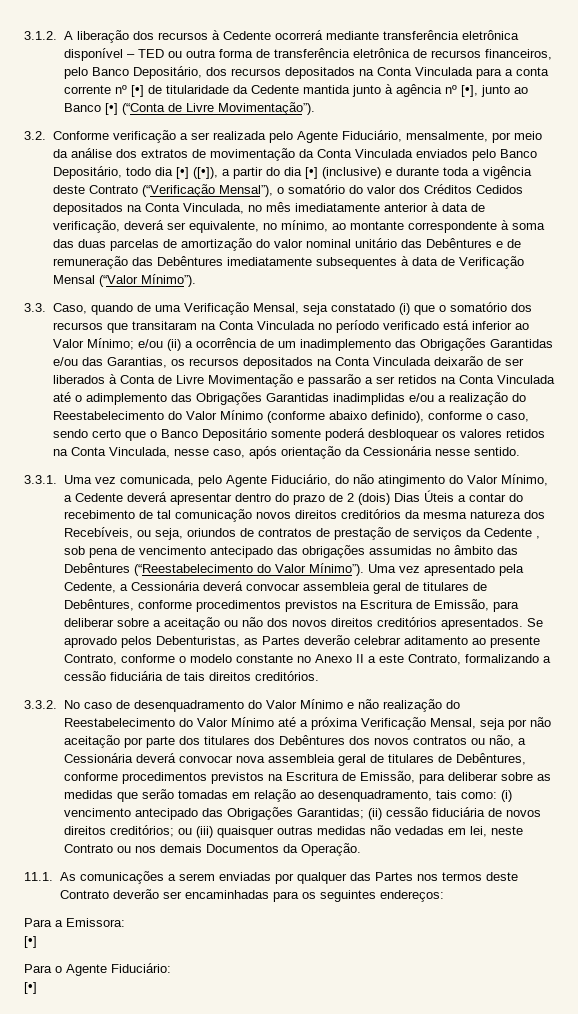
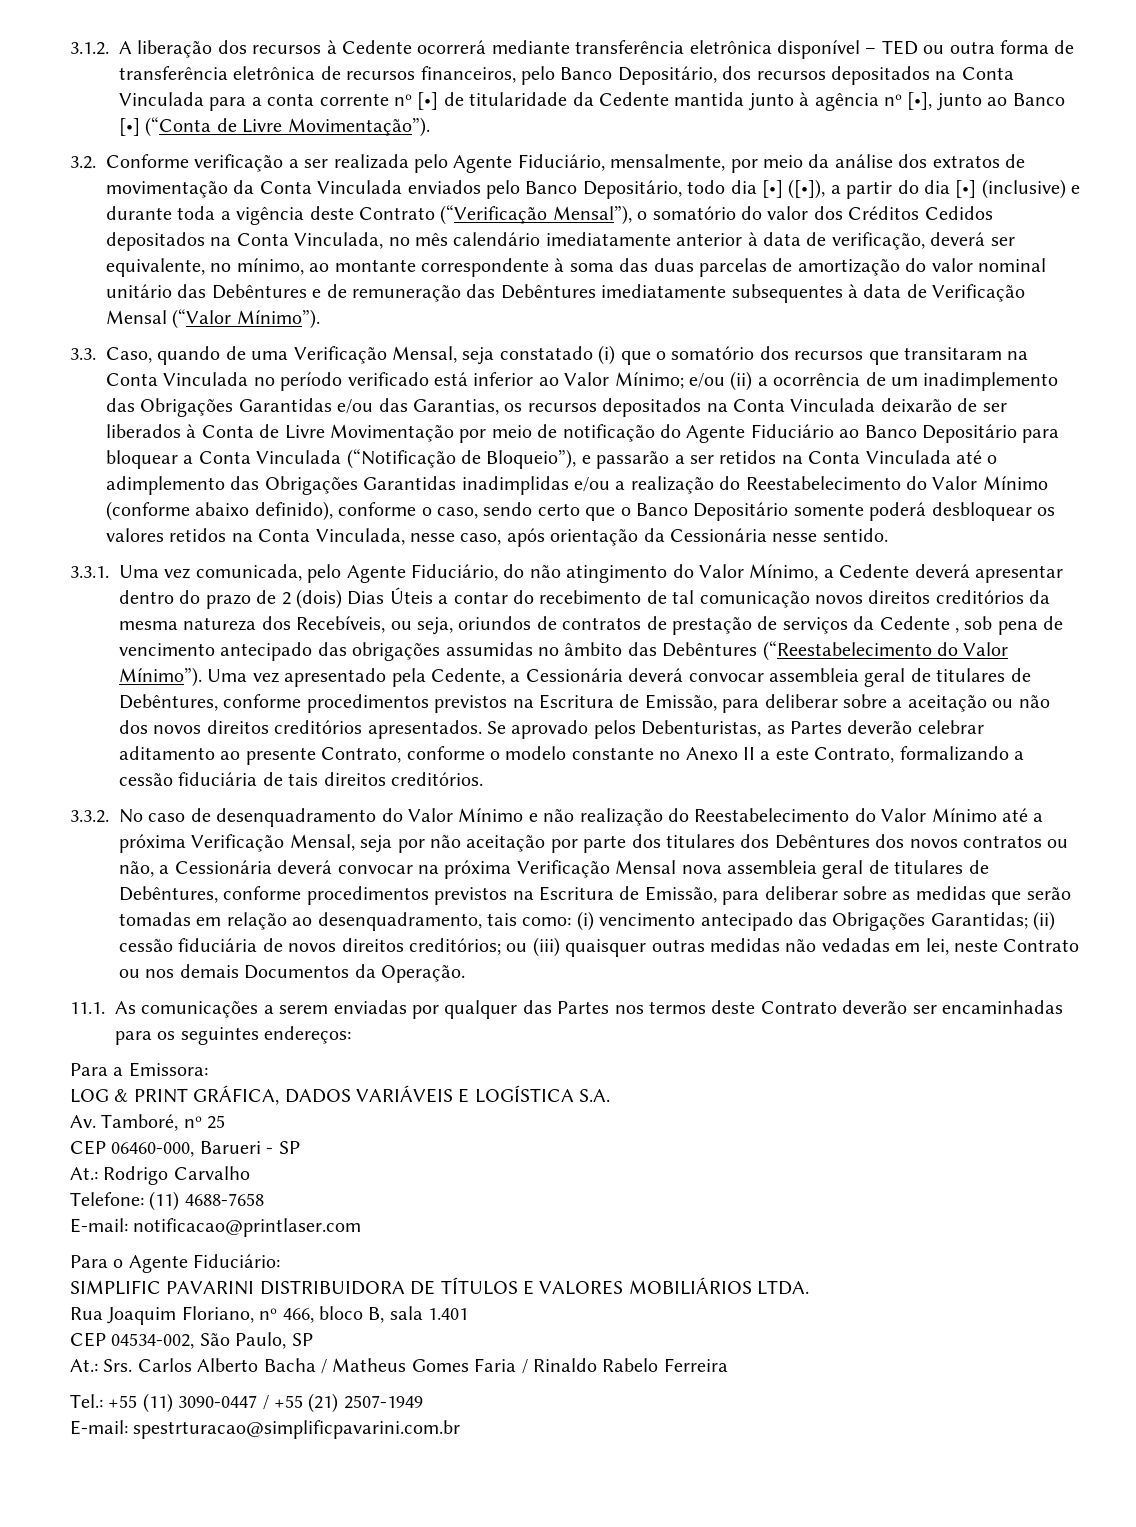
- 3.2. Conforme verificação a ser realizada pelo Agente Fiduciário, mensalmente, por meio da análise dos extratos de movimentação da Conta Vinculada enviados pelo Banco Depositário, todo dia [•] ([•]), a partir do dia [•] (inclusive) e durante toda a vigência deste Contrato (“Verificação Mensal”), o somatório do valor dos Créditos Cedidos depositados na Conta Vinculada, no mês imediatamente anterior à data de verificação, deverá ser equivalente, no mínimo, ao montante correspondente à soma das duas parcelas de amortização do valor nominal unitário das Debêntures e de remuneração das Debêntures imediatamente subsequentes à data de Verificação Mensal (“Valor Mínimo”).
+ 3.2. Conforme verificação a ser realizada pelo Agente Fiduciário, mensalmente, por meio da análise dos extratos de movimentação da Conta Vinculada enviados pelo Banco Depositário, todo dia [•] ([•]), a partir do dia [•] (inclusive) e durante toda a vigência deste Contrato (“Verificação Mensal”), o somatório do valor dos Créditos Cedidos depositados na Conta Vinculada, no mês calendário imediatamente anterior à data de verificação, deverá ser equivalente, no mínimo, ao montante correspondente à soma das duas parcelas de amortização do valor nominal unitário das Debêntures e de remuneração das Debêntures imediatamente subsequentes à data de Verificação Mensal (“Valor Mínimo”).
- e/ou (ii) a ocorrência de um inadimplemento das Obrigações Garantidas e/ou das Garantias, os recursos depositados na Conta Vinculada deixarão de ser liberados à Conta de Livre Movimentação e passarão a ser retidos na Conta Vinculada até o adimplemento das Obrigações Garantidas inadimplidas e/ou a realização do Reestabelecimento do Valor Mínimo (conforme abaixo definido), conforme o caso, sendo certo que o Banco Depositário somente poderá desbloquear os valores retidos na Conta Vinculada, nesse caso, após orientação da Cessionária nesse sentido.
+ e/ou (ii) a ocorrência de um inadimplemento das Obrigações Garantidas e/ou das Garantias, os recursos depositados na Conta Vinculada deixarão de ser liberados à Conta de Livre Movimentação por meio de notificação do Agente Fiduciário ao Banco Depositário para bloquear a Conta Vinculada (“Notificação de Bloqueio”), e passarão a ser retidos na Conta Vinculada até o adimplemento das Obrigações Garantidas inadimplidas e/ou a realização do Reestabelecimento do Valor Mínimo (conforme abaixo definido), conforme o caso, sendo certo que o Banco Depositário somente poderá desbloquear os valores retidos na Conta Vinculada, nesse caso, após orientação da Cessionária nesse sentido.
- 3.3.2. No caso de desenquadramento do Valor Mínimo e não realização do Reestabelecimento do Valor Mínimo até a próxima Verificação Mensal, seja por não aceitação por parte dos titulares dos Debêntures dos novos contratos ou não, a Cessionária deverá convocar nova assembleia geral de titulares de Debêntures, conforme procedimentos previstos na Escritura de Emissão, para deliberar sobre as medidas que serão tomadas em relação ao desenquadramento, tais como:
+ 3.3.2. No caso de desenquadramento do Valor Mínimo e não realização do Reestabelecimento do Valor Mínimo até a próxima Verificação Mensal, seja por não aceitação por parte dos titulares dos Debêntures dos novos contratos ou não, a Cessionária deverá convocar na próxima Verificação Mensal nova assembleia geral de titulares de Debêntures, conforme procedimentos previstos na Escritura de Emissão, para deliberar sobre as medidas que serão tomadas em relação ao desenquadramento, tais como:
  Para a Emissora:
- [•]
+ LOG & PRINT GRÁFICA, DADOS VARIÁVEIS E LOGÍSTICA S.A.
+ Av. Tamboré, nº 25
+ CEP 06460-000, Barueri - SP
+ At.: Rodrigo Carvalho
+ Telefone: (11) 4688-7658
+ E-mail: notificacao@printlaser.com
  Para o Agente Fiduciário:
- [•]
+ SIMPLIFIC PAVARINI DISTRIBUIDORA DE TÍTULOS E VALORES MOBILIÁRIOS LTDA.
+ Rua Joaquim Floriano, nº 466, bloco B, sala 1.401
+ CEP 04534-002, São Paulo, SP
+ At.: Srs. Carlos Alberto Bacha / Matheus Gomes Faria / Rinaldo Rabelo Ferreira
+ Tel.: +55 (11) 3090-0447 / +55 (21) 2507-1949
+ E-mail: spestrturacao@simplificpavarini.com.br

